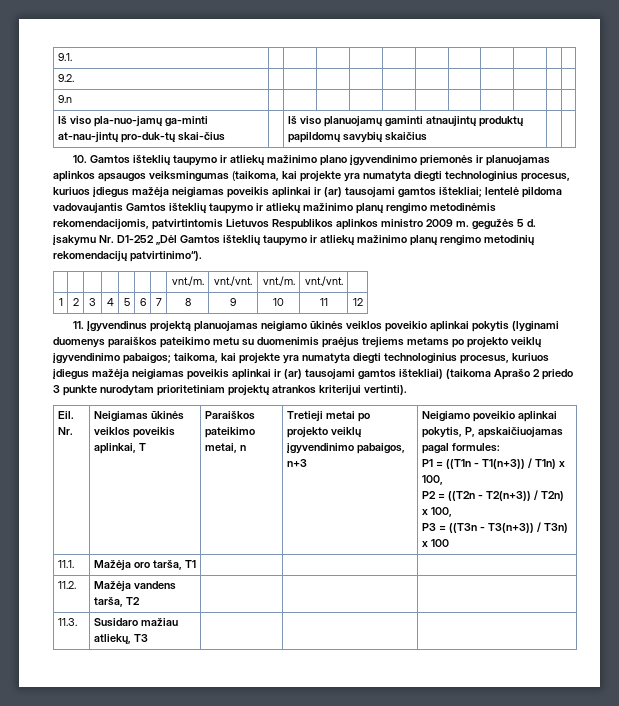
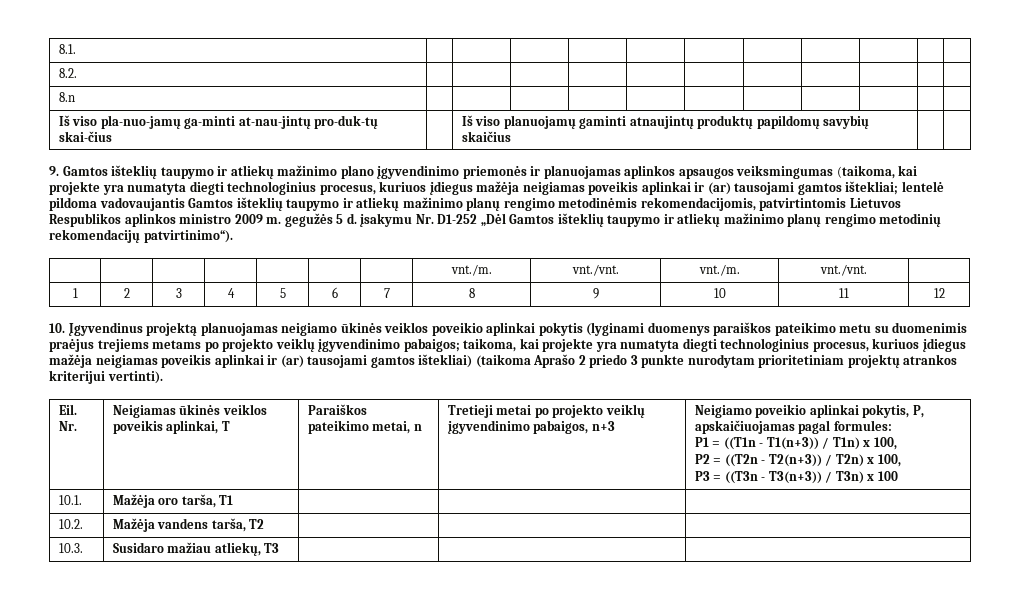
- 9.1. | | | | | | | | | | |
- 9.2. | | | | | | | | | | |
- 9.n | | | | | | | | | | |
+ 8.1. | | | | | | | | | | |
+ 8.2. | | | | | | | | | | |
+ 8.n | | | | | | | | | | |
- 10. Gamtos išteklių taupymo ir atliekų mažinimo plano įgyvendinimo priemonės ir planuojamas aplinkos apsaugos veiksmingumas (taikoma, kai projekte yra numatyta diegti technologinius procesus, kuriuos įdiegus mažėja neigiamas poveikis aplinkai ir (ar) tausojami gamtos ištekliai;
+ 9. Gamtos išteklių taupymo ir atliekų mažinimo plano įgyvendinimo priemonės ir planuojamas aplinkos apsaugos veiksmingumas (taikoma, kai projekte yra numatyta diegti technologinius procesus, kuriuos įdiegus mažėja neigiamas poveikis aplinkai ir (ar) tausojami gamtos ištekliai;
- 11. Įgyvendinus projektą planuojamas neigiamo ūkinės veiklos poveikio aplinkai pokytis (lyginami duomenys paraiškos pateikimo metu su duomenimis praėjus trejiems metams po projekto veiklų įgyvendinimo pabaigos; taikoma, kai projekte yra numatyta diegti technologinius procesus, kuriuos įdiegus mažėja neigiamas poveikis aplinkai ir (ar) tausojami gamtos ištekliai) (taikoma Aprašo 2 priedo 3 punkte nurodytam prioritetiniam projektų atrankos kriterijui vertinti).
+ 10. Įgyvendinus projektą planuojamas neigiamo ūkinės veiklos poveikio aplinkai pokytis (lyginami duomenys paraiškos pateikimo metu su duomenimis praėjus trejiems metams po projekto veiklų įgyvendinimo pabaigos; taikoma, kai projekte yra numatyta diegti technologinius procesus, kuriuos įdiegus mažėja neigiamas poveikis aplinkai ir (ar) tausojami gamtos ištekliai) (taikoma Aprašo 2 priedo 3 punkte nurodytam prioritetiniam projektų atrankos kriterijui vertinti).
- 11.1. | Mažėja oro tarša, T1 | | |
+ 10.1. | Mažėja oro tarša, T1 | | |
- 11.2. | Mažėja vandens tarša, T2 | | |
+ 10.2. | Mažėja vandens tarša, T2 | | |
- 11.3. | Susidaro mažiau atliekų, T3 | | |
+ 10.3. | Susidaro mažiau atliekų, T3 | | |

